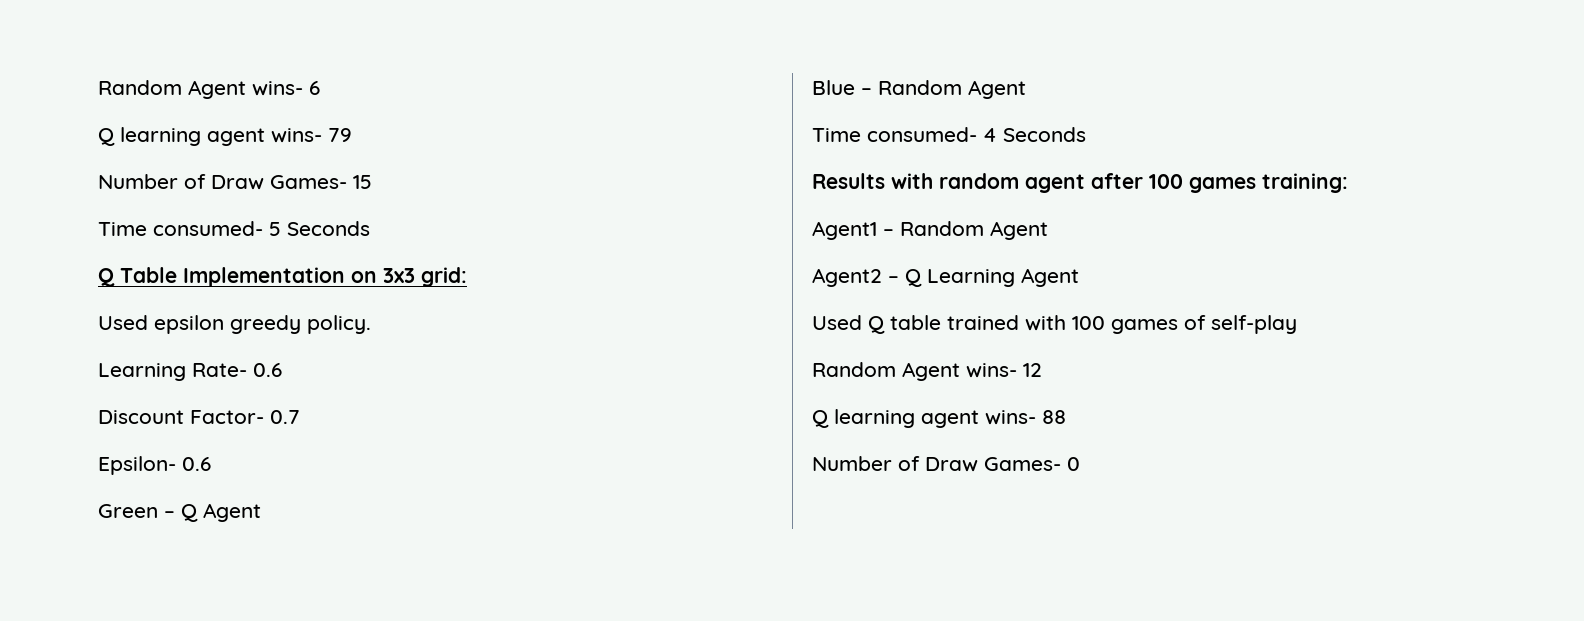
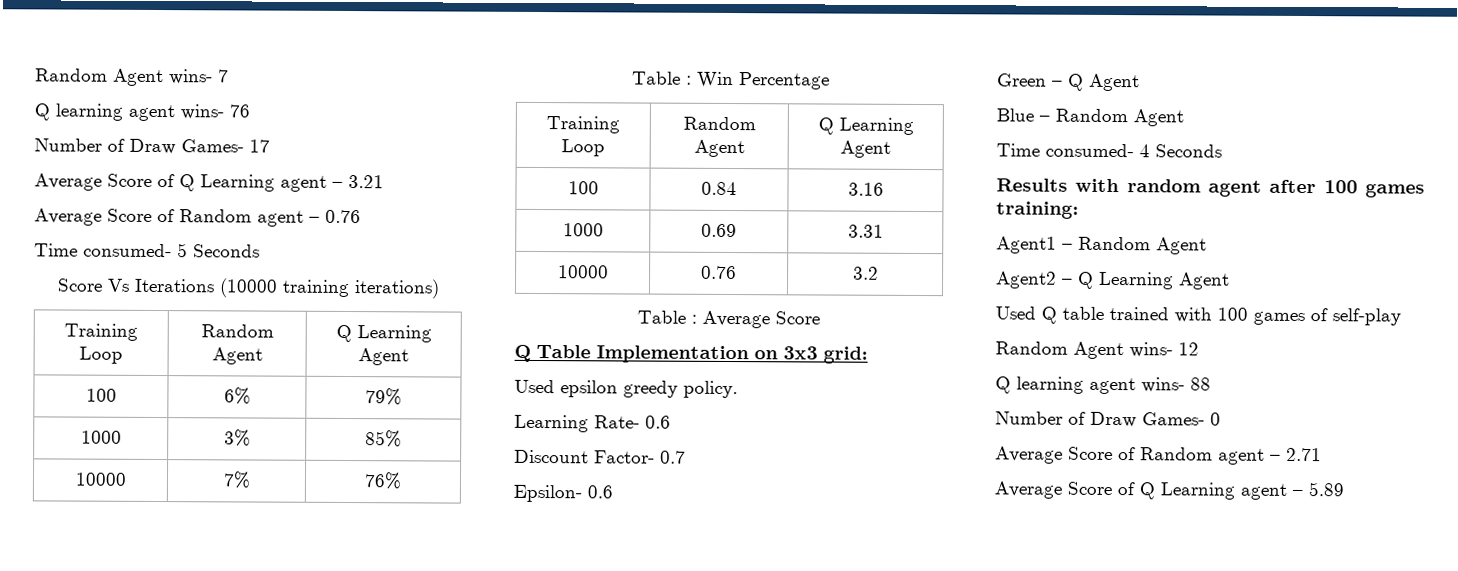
- Random Agent wins- 6
- Q learning agent wins- 79
- Number of Draw Games- 15
+ Random Agent wins- 7
+ Q learning agent wins- 76
+ Number of Draw Games- 17
+ Average Score of Q Learning agent – 3.21
+ Average Score of Random agent – 0.76
  Time consumed- 5 Seconds
+ Score Vs Iterations (10000 training iterations)
+ Training Loop | Random Agent | Q Learning Agent
+ 100 | 6% | 79%
+ 1000 | 3% | 85%
+ 10000 | 7% | 76%
+ Table : Win Percentage
+ Training Loop | Random Agent | Q Learning Agent
+ 100 | 0.84 | 3.16
+ 1000 | 0.69 | 3.31
+ 10000 | 0.76 | 3.2
+ Table : Average Score
+ Average Score of Random agent – 2.71
+ Average Score of Q Learning agent – 5.89

